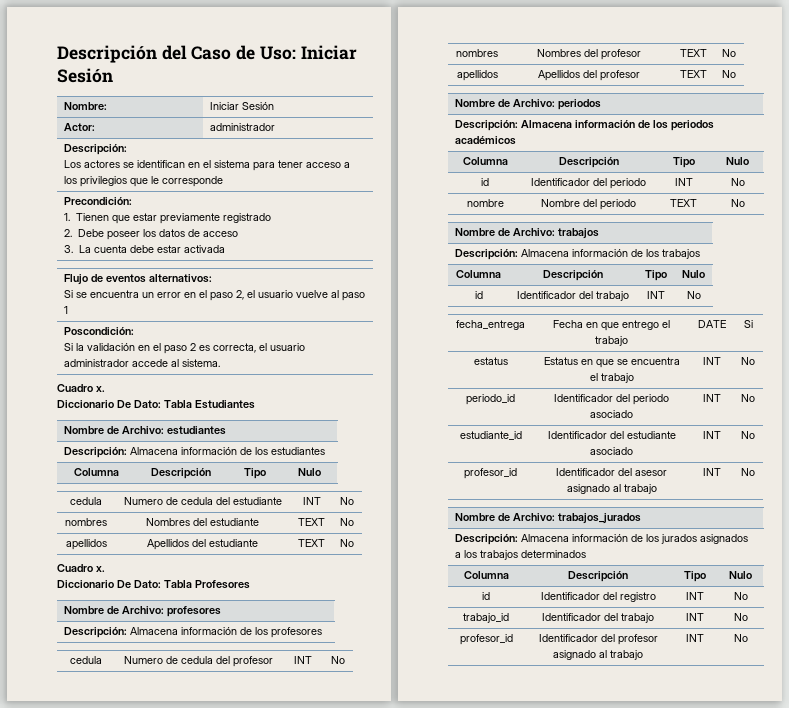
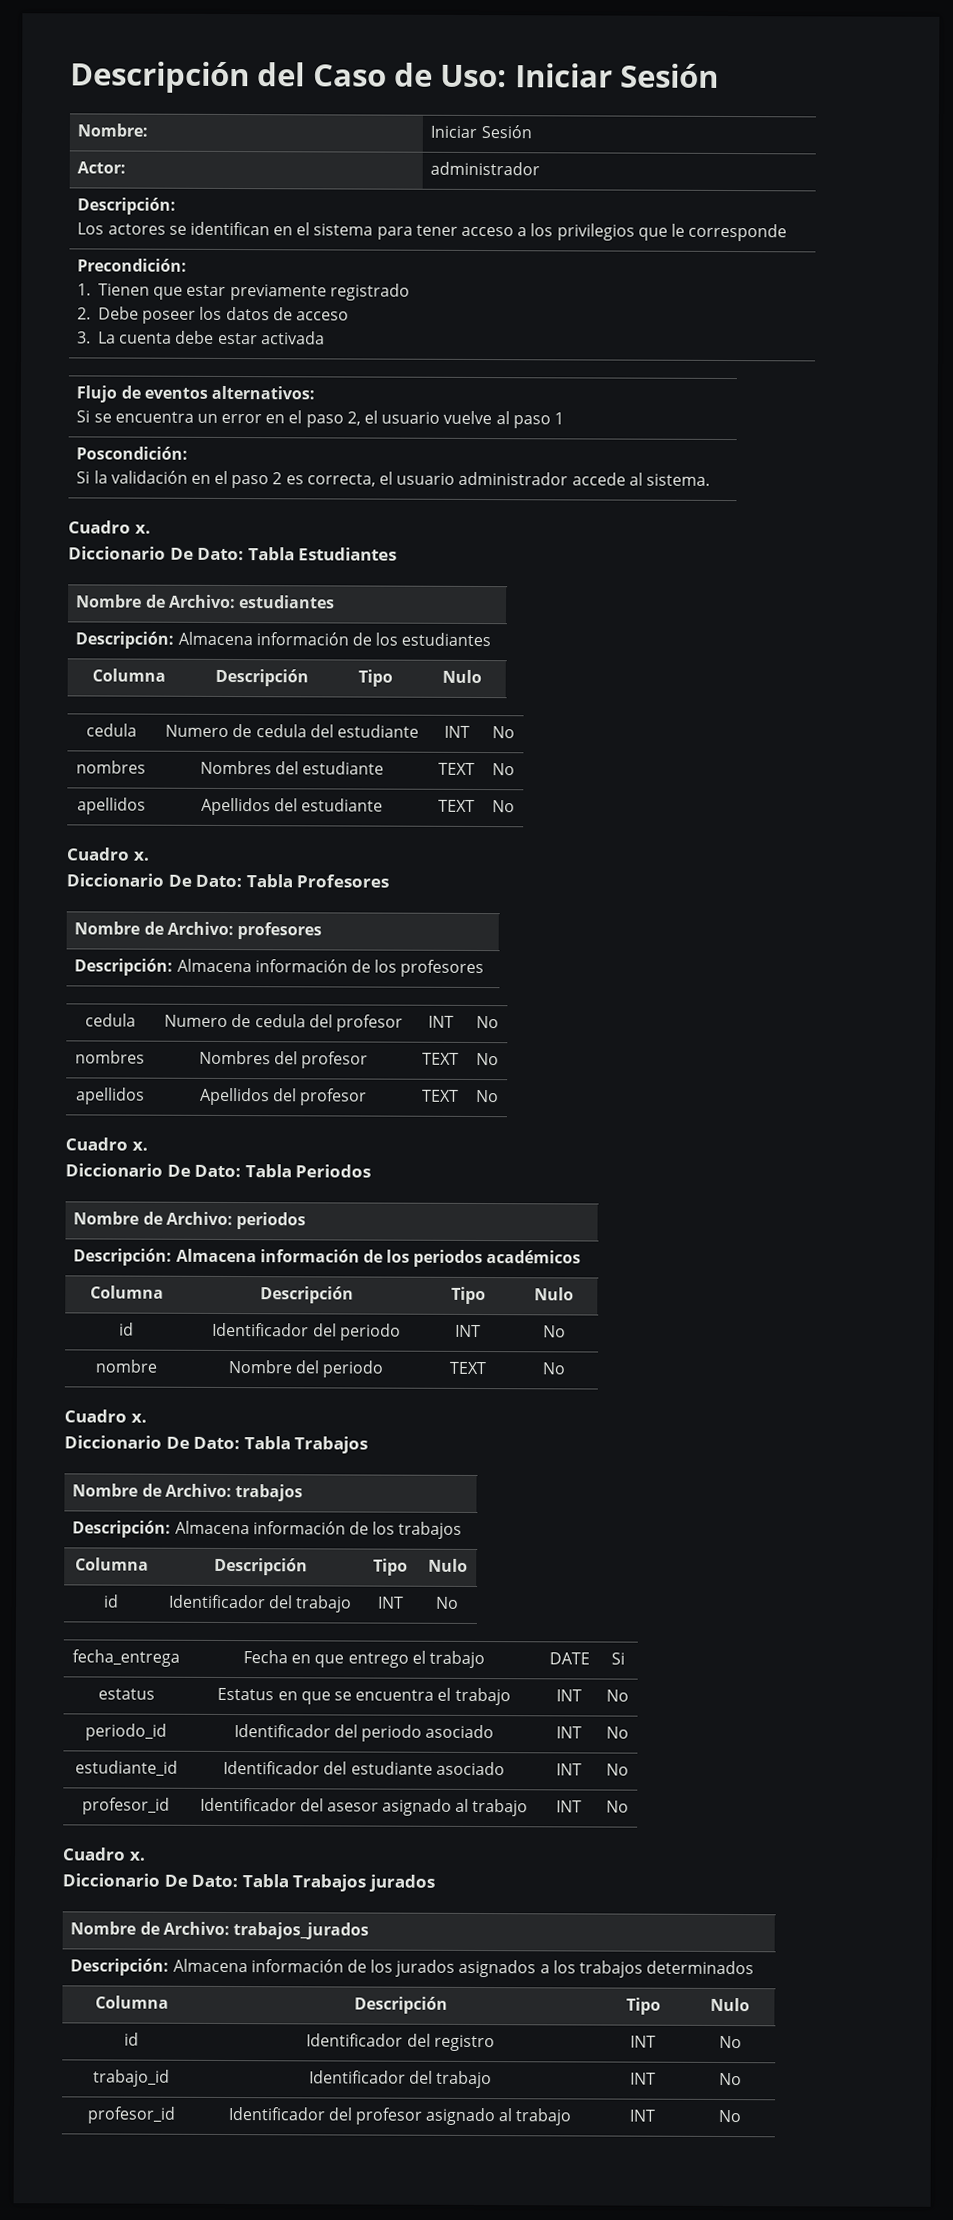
  apellidos | Apellidos del profesor | TEXT | No
+ Cuadro x.
+ Diccionario De Dato: Tabla Periodos
  nombre | Nombre del periodo | TEXT | No
+ Cuadro x.
+ Diccionario De Dato: Tabla Trabajos
  profesor_id | Identificador del asesor asignado al trabajo | INT | No
+ Cuadro x.
+ Diccionario De Dato: Tabla Trabajos jurados

